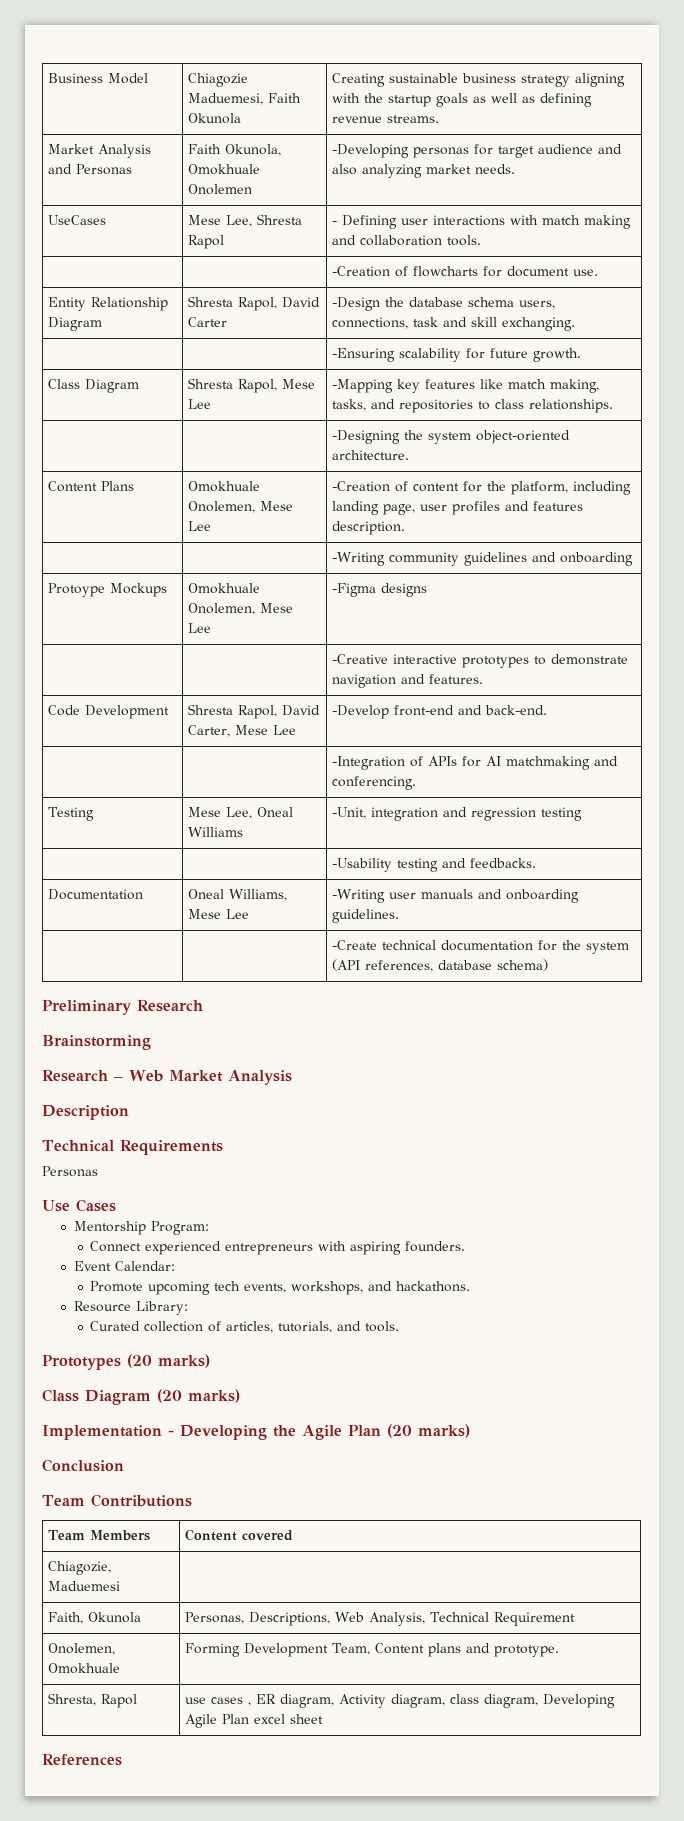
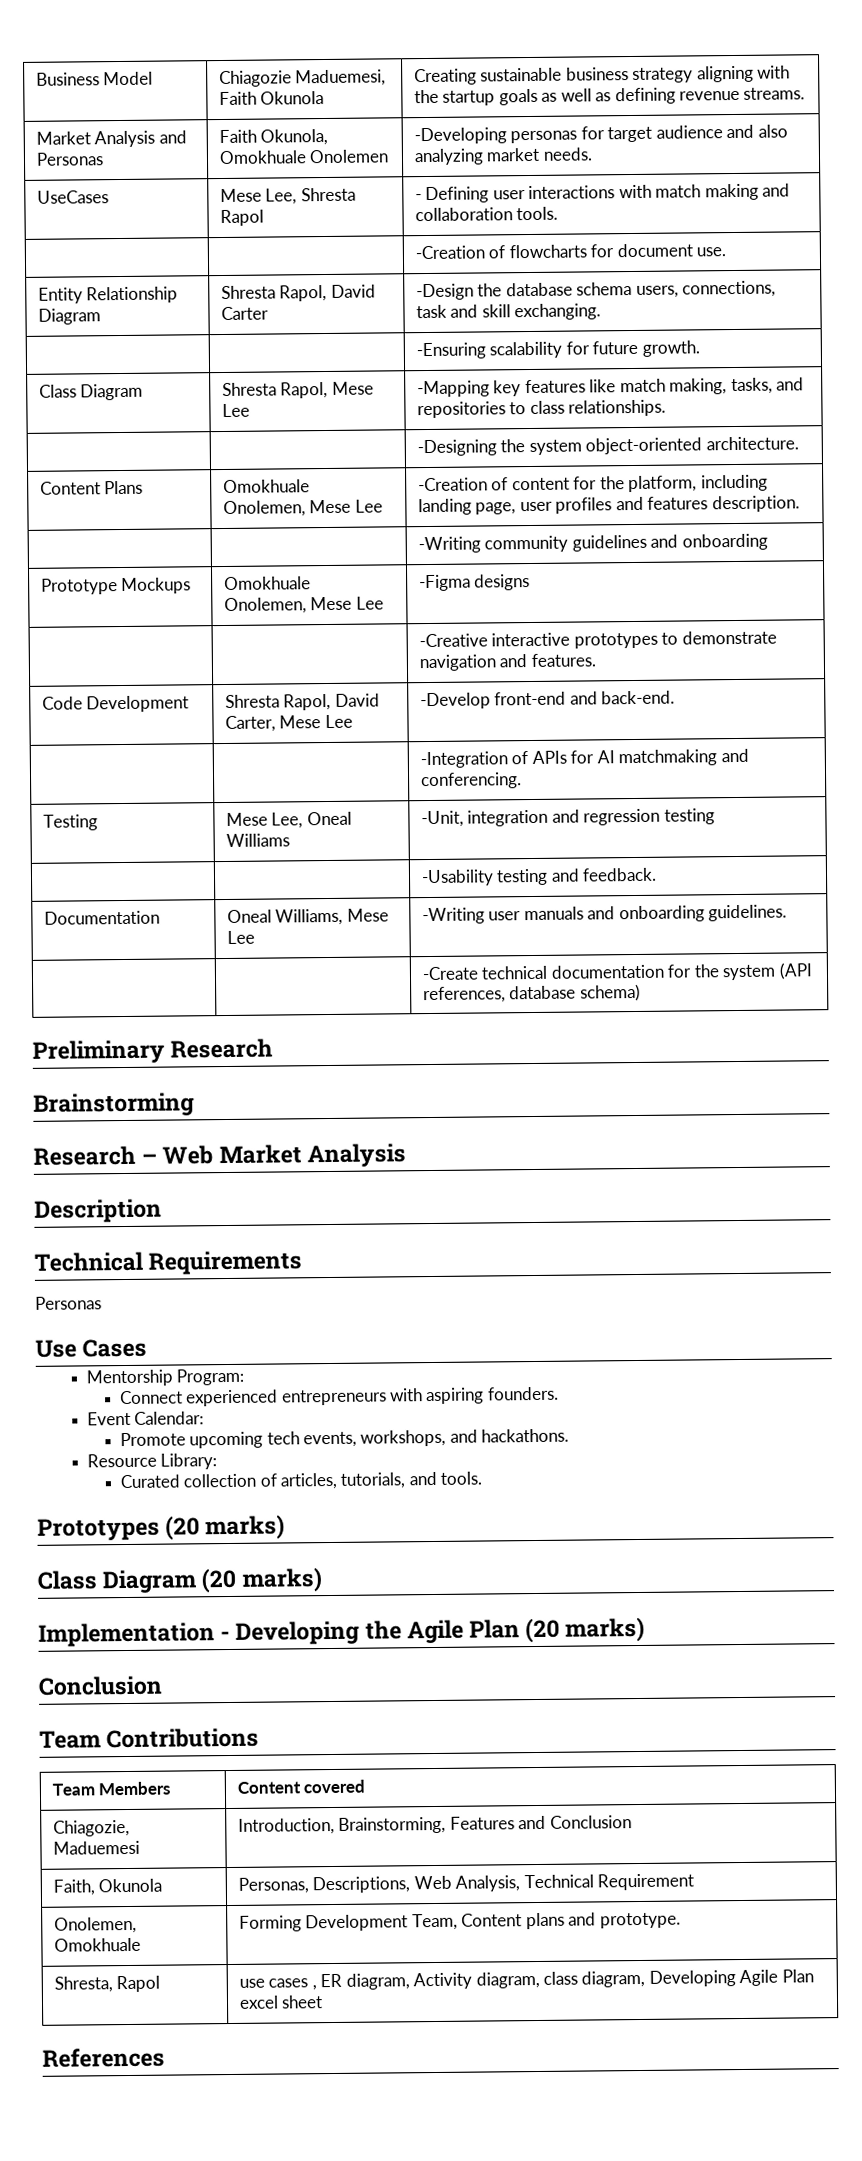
- Protoype Mockups | Omokhuale Onolemen, Mese Lee | -Figma designs
+ Prototype Mockups | Omokhuale Onolemen, Mese Lee | -Figma designs
- | | -Usability testing and feedbacks.
+ | | -Usability testing and feedback.
- Chiagozie, Maduemesi |
+ Chiagozie, Maduemesi | Introduction, Brainstorming, Features and Conclusion

